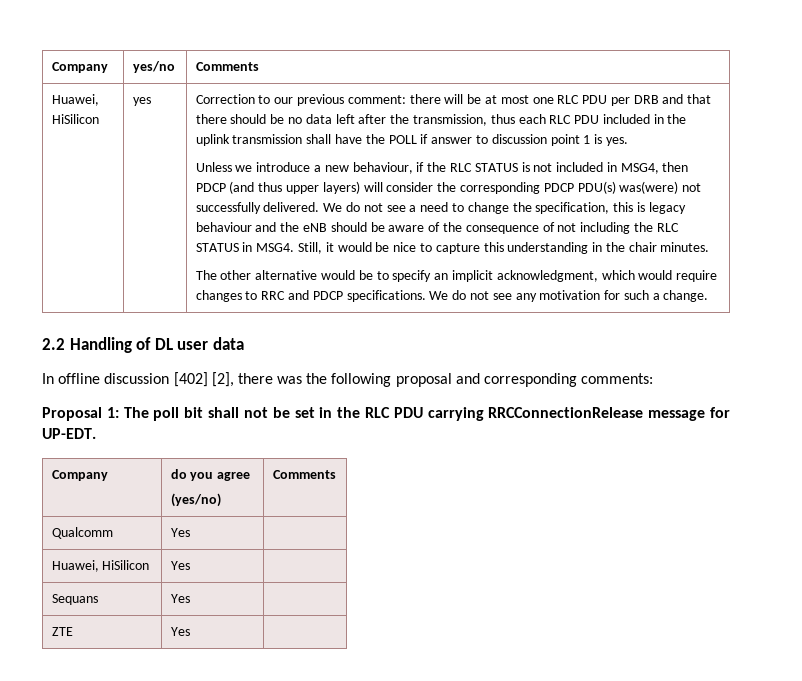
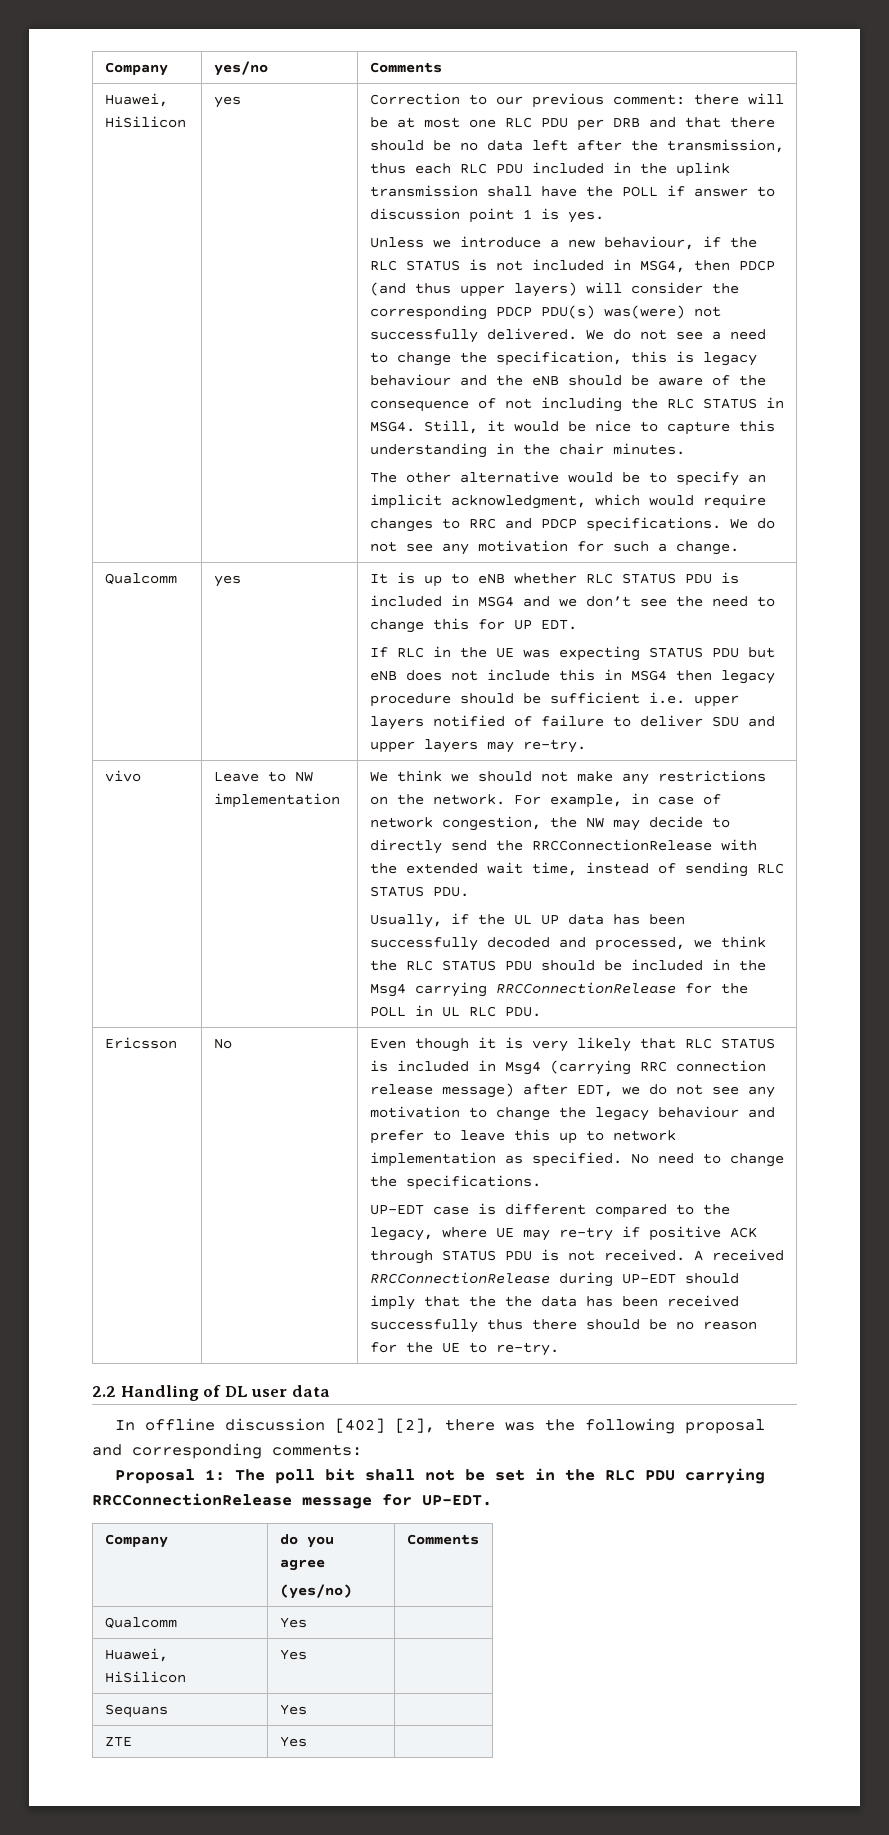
+ Qualcomm | yes | It is up to eNB whether RLC STATUS PDU is included in MSG4 and we don’t see the need to change this for UP EDT.
+ If RLC in the UE was expecting STATUS PDU but eNB does not include this in MSG4 then legacy procedure should be sufficient i.e. upper layers notified of failure to deliver SDU and upper layers may re-try.
+ vivo | Leave to NW implementation | We think we should not make any restrictions on the network. For example, in case of network congestion, the NW may decide to directly send the RRCConnectionRelease with the extended wait time, instead of sending RLC STATUS PDU.
+ Usually, if the UL UP data has been successfully decoded and processed, we think the RLC STATUS PDU should be included in the Msg4 carrying RRCConnectionRelease for the POLL in UL RLC PDU.
+ Ericsson | No | Even though it is very likely that RLC STATUS is included in Msg4 (carrying RRC connection release message) after EDT, we do not see any motivation to change the legacy behaviour and prefer to leave this up to network implementation as specified. No need to change the specifications.
+ UP-EDT case is different compared to the legacy, where UE may re-try if positive ACK through STATUS PDU is not received. A received RRCConnectionRelease during UP-EDT should imply that the the data has been received successfully thus there should be no reason for the UE to re-try.

